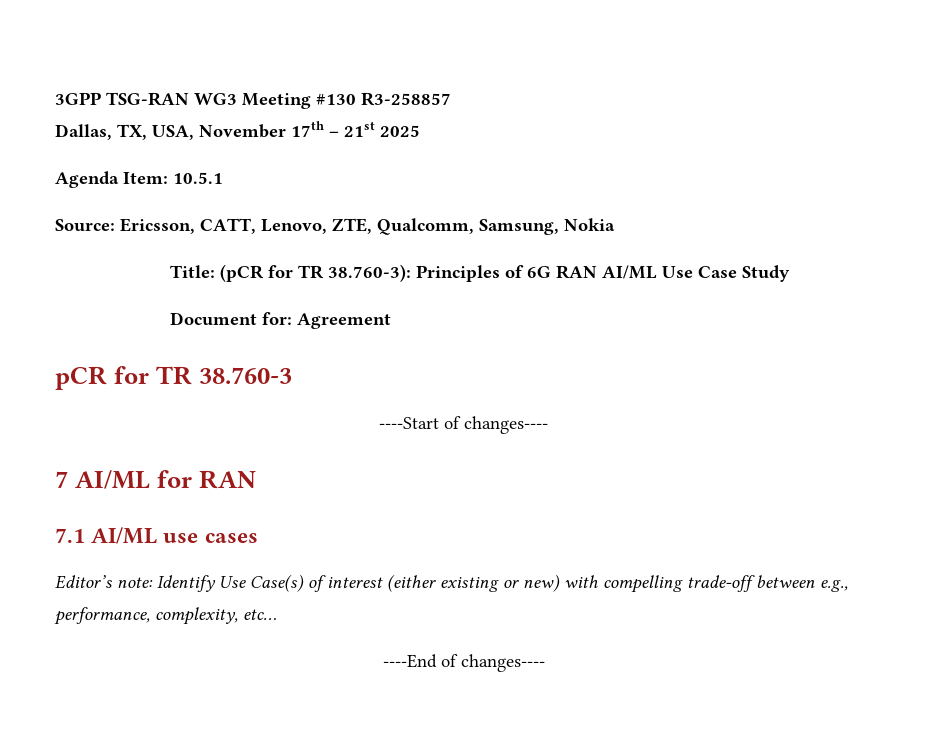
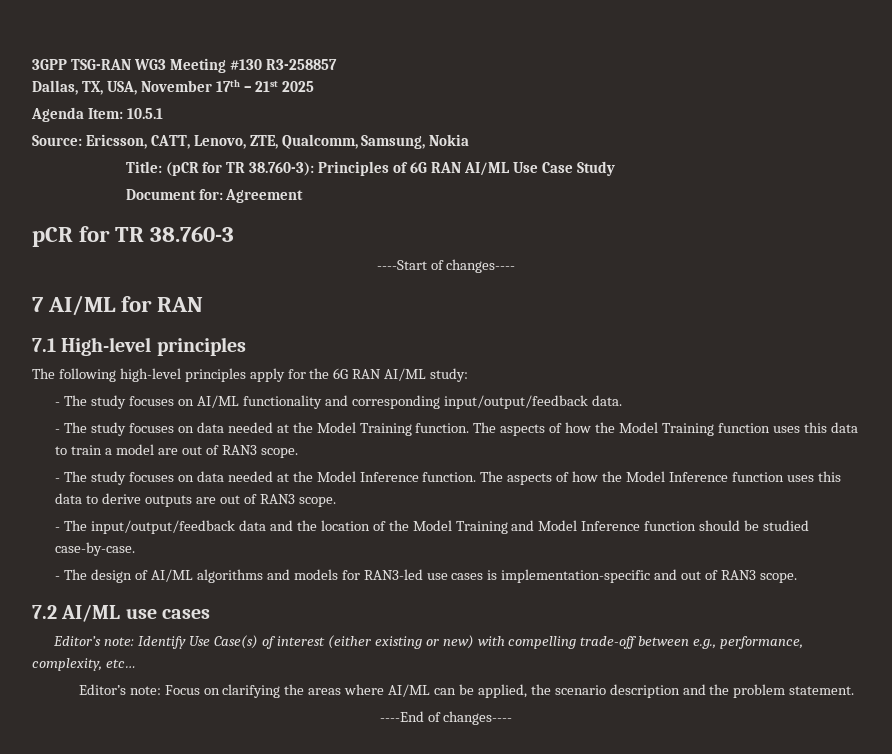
- 7.1 AI/ML use cases
+ 7.1 High-level principles
+ The following high-level principles apply for the 6G RAN AI/ML study:
+ - The study focuses on AI/ML functionality and corresponding input/output/feedback data.
+ - The study focuses on data needed at the Model Training function. The aspects of how the Model Training function uses this data to train a model are out of RAN3 scope.
+ - The study focuses on data needed at the Model Inference function. The aspects of how the Model Inference function uses this data to derive outputs are out of RAN3 scope.
+ - The input/output/feedback data and the location of the Model Training and Model Inference function should be studied case-by-case.
+ - The design of AI/ML algorithms and models for RAN3-led use cases is implementation-specific and out of RAN3 scope.
+ 7.2 AI/ML use cases
+ Editor’s note: Focus on clarifying the areas where AI/ML can be applied, the scenario description and the problem statement.

